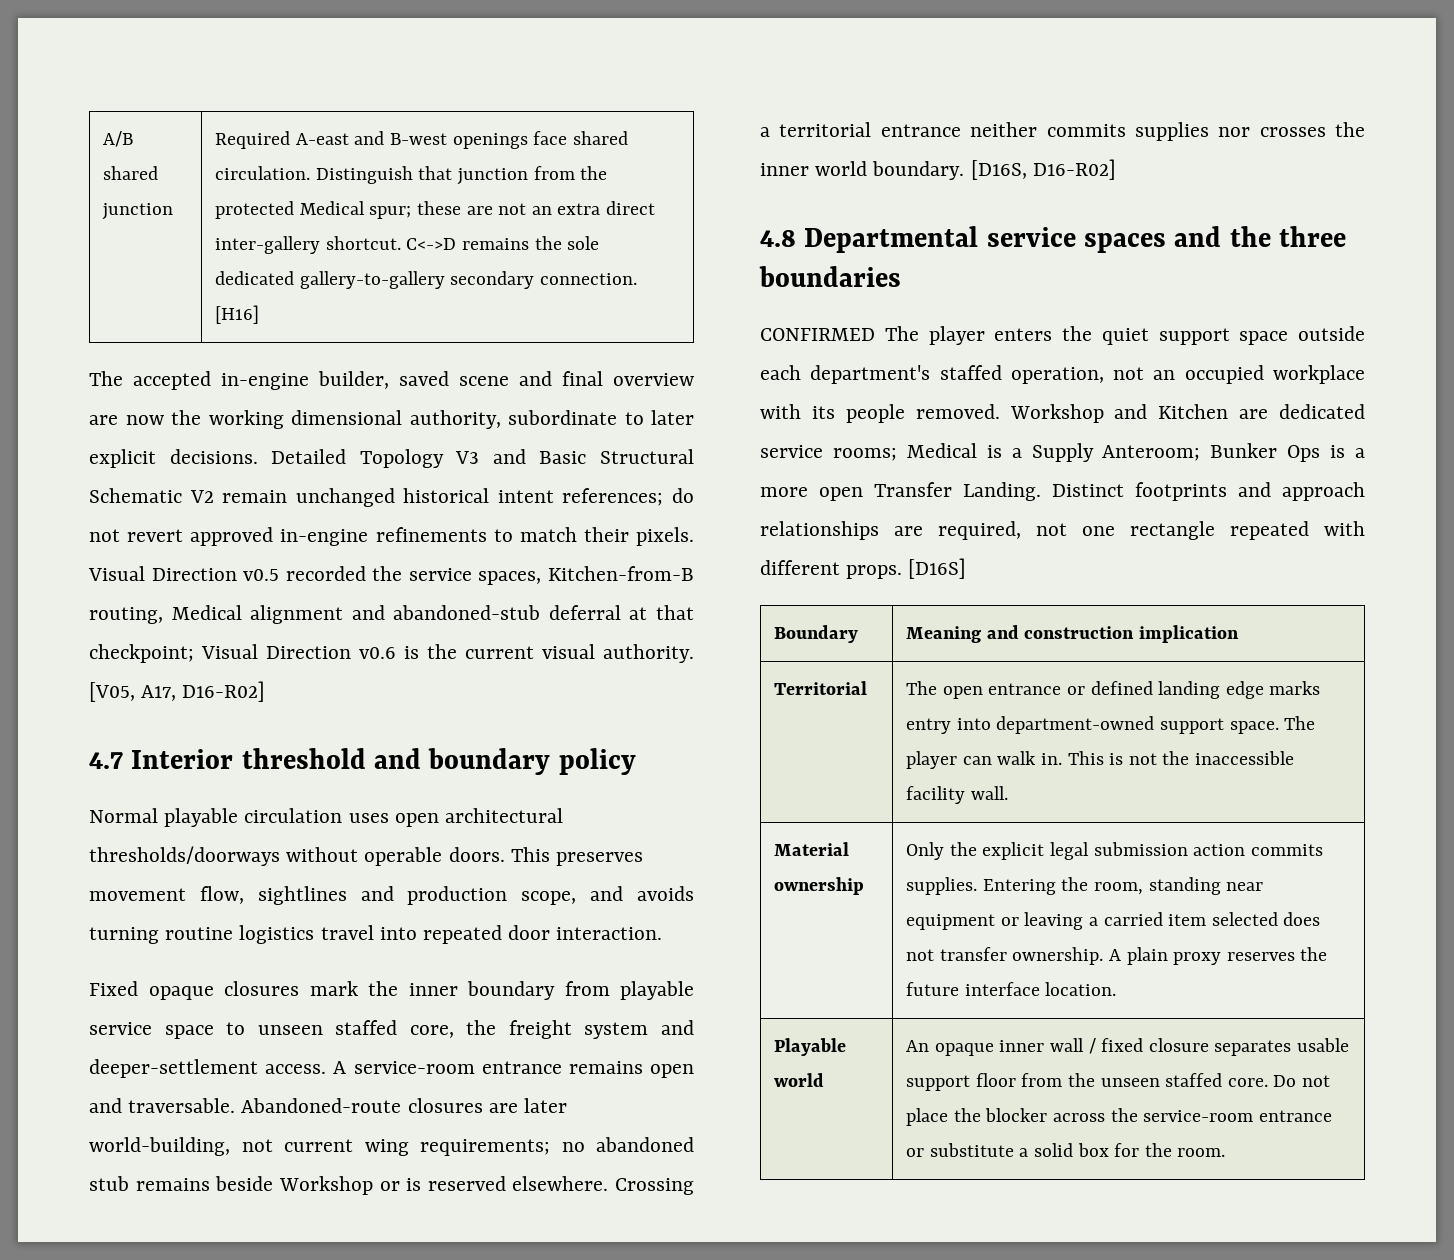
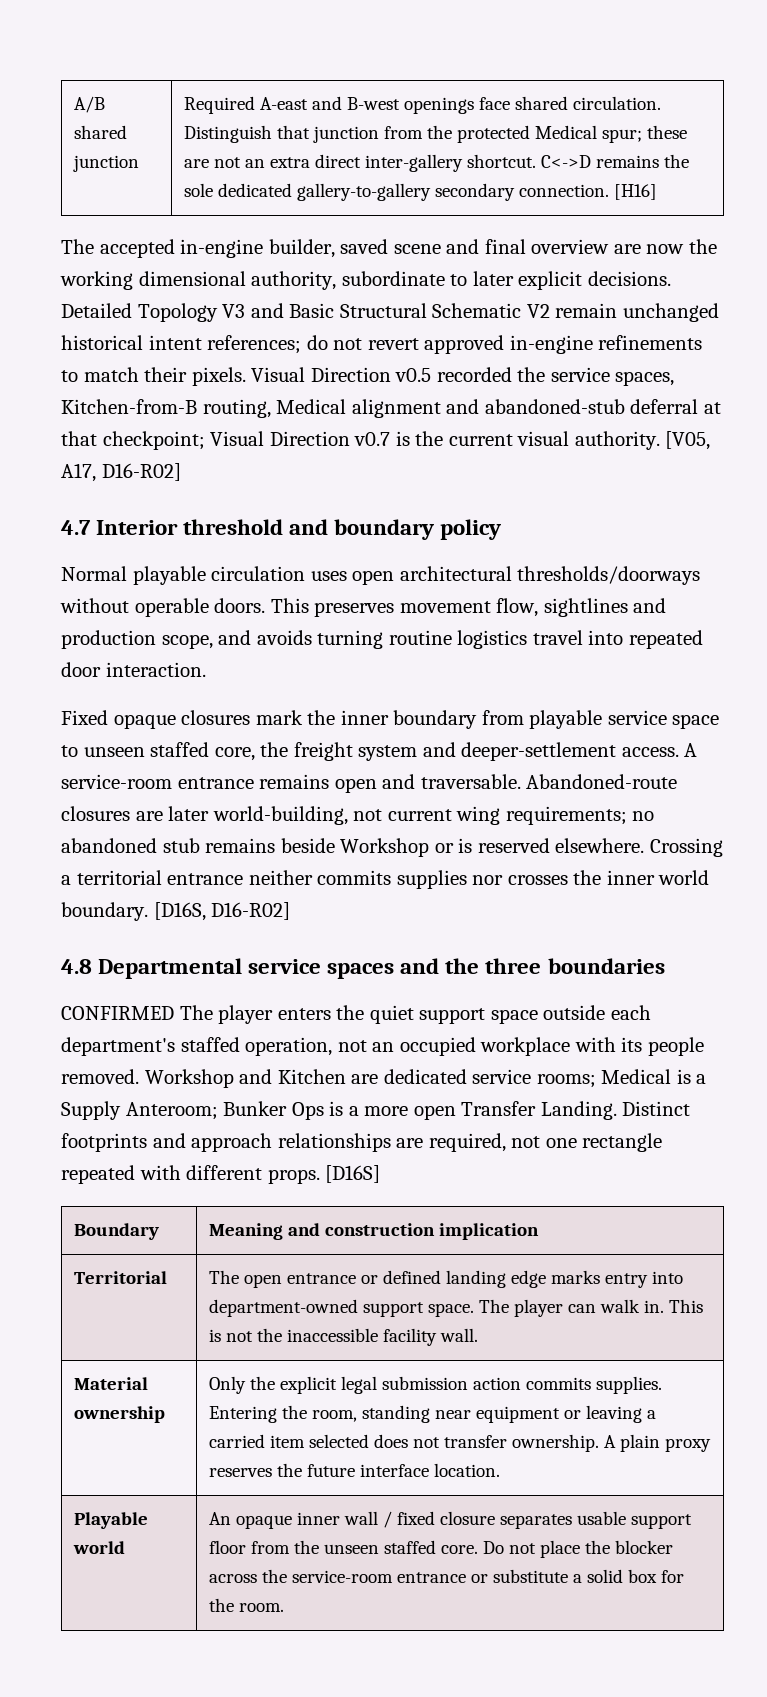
- Visual Direction v0.5 recorded the service spaces, Kitchen-from-B routing, Medical alignment and abandoned-stub deferral at that checkpoint; Visual Direction v0.6 is the current visual authority.
+ Visual Direction v0.5 recorded the service spaces, Kitchen-from-B routing, Medical alignment and abandoned-stub deferral at that checkpoint; Visual Direction v0.7 is the current visual authority.

